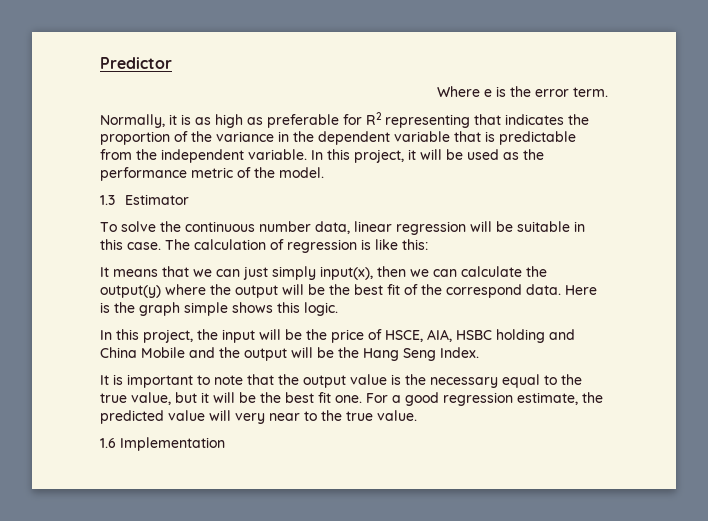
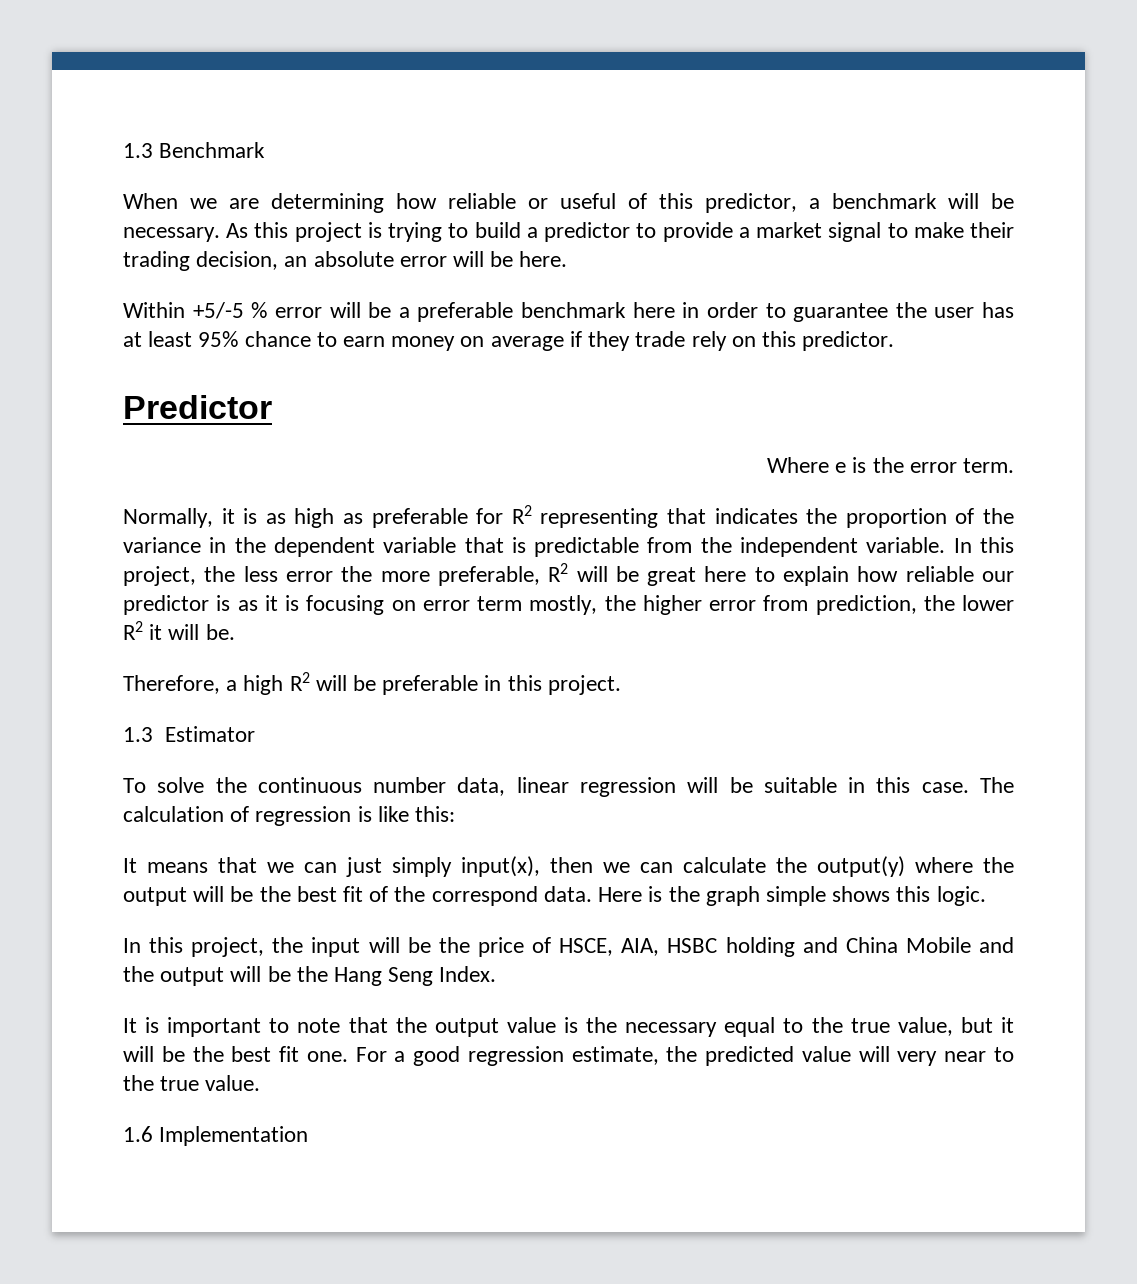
+ 1.3 Benchmark
+ When we are determining how reliable or useful of this predictor, a benchmark will be necessary. As this project is trying to build a predictor to provide a market signal to make their trading decision, an absolute error will be here.
+ Within +5/-5 % error will be a preferable benchmark here in order to guarantee the user has at least 95% chance to earn money on average if they trade rely on this predictor.
- In this project, it will be used as the performance metric of the model.
+ In this project, the less error the more preferable, R2 will be great here to explain how reliable our predictor is as it is focusing on error term mostly, the higher error from prediction, the lower R2 it will be.
+ Therefore, a high R2 will be preferable in this project.

